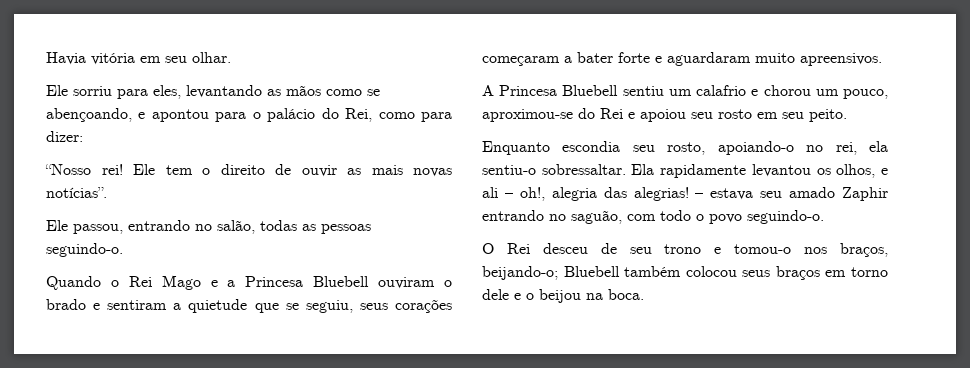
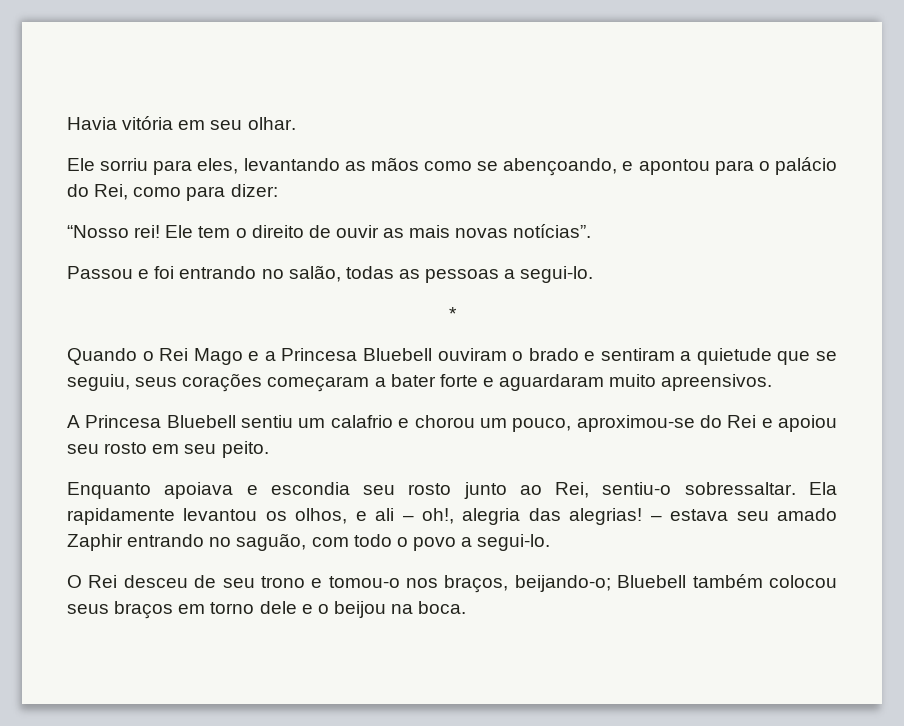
- Ele passou, entrando no salão, todas as pessoas seguindo-o.
+ Passou e foi entrando no salão, todas as pessoas a segui-lo.
+ *
- Enquanto escondia seu rosto, apoiando-o no rei, ela sentiu-o sobressaltar.
+ Enquanto apoiava e escondia seu rosto junto ao Rei, sentiu-o sobressaltar.
- – estava seu amado Zaphir entrando no saguão, com todo o povo seguindo-o.
+ – estava seu amado Zaphir entrando no saguão, com todo o povo a segui-lo.

